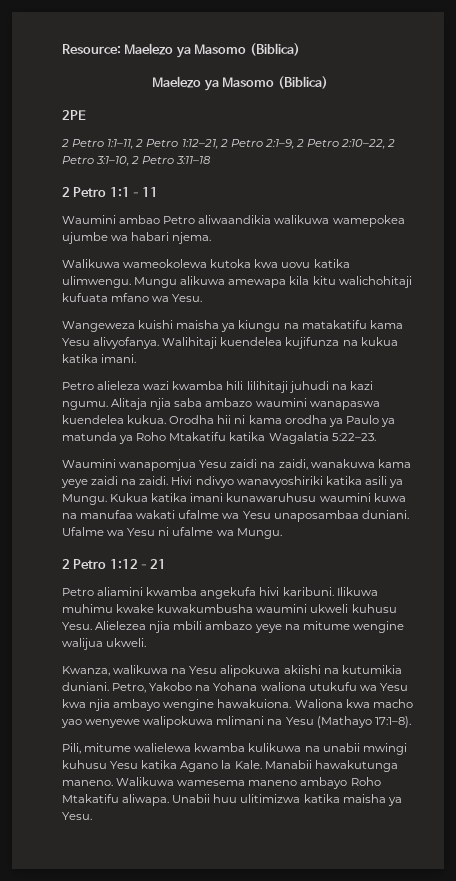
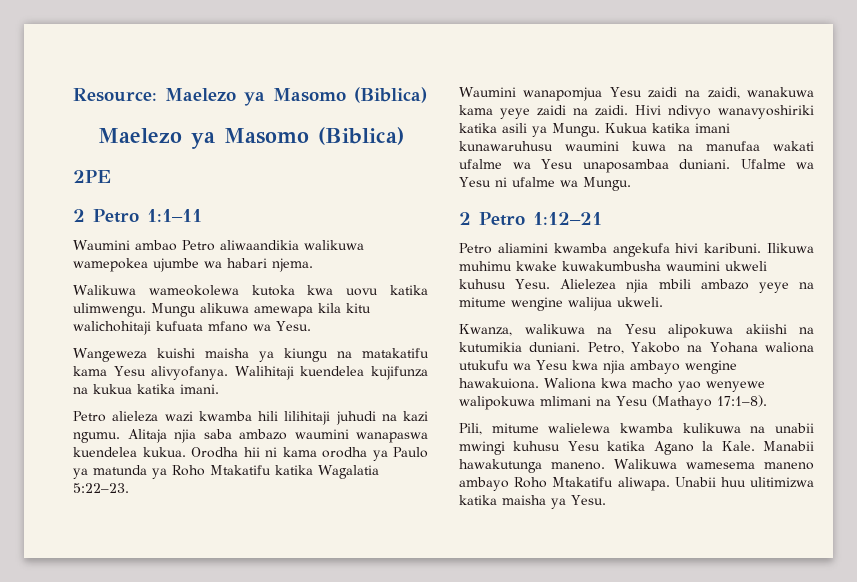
- 2 Petro 1:1–11, 2 Petro 1:12–21, 2 Petro 2:1–9, 2 Petro 2:10–22, 2 Petro 3:1–10, 2 Petro 3:11–18

